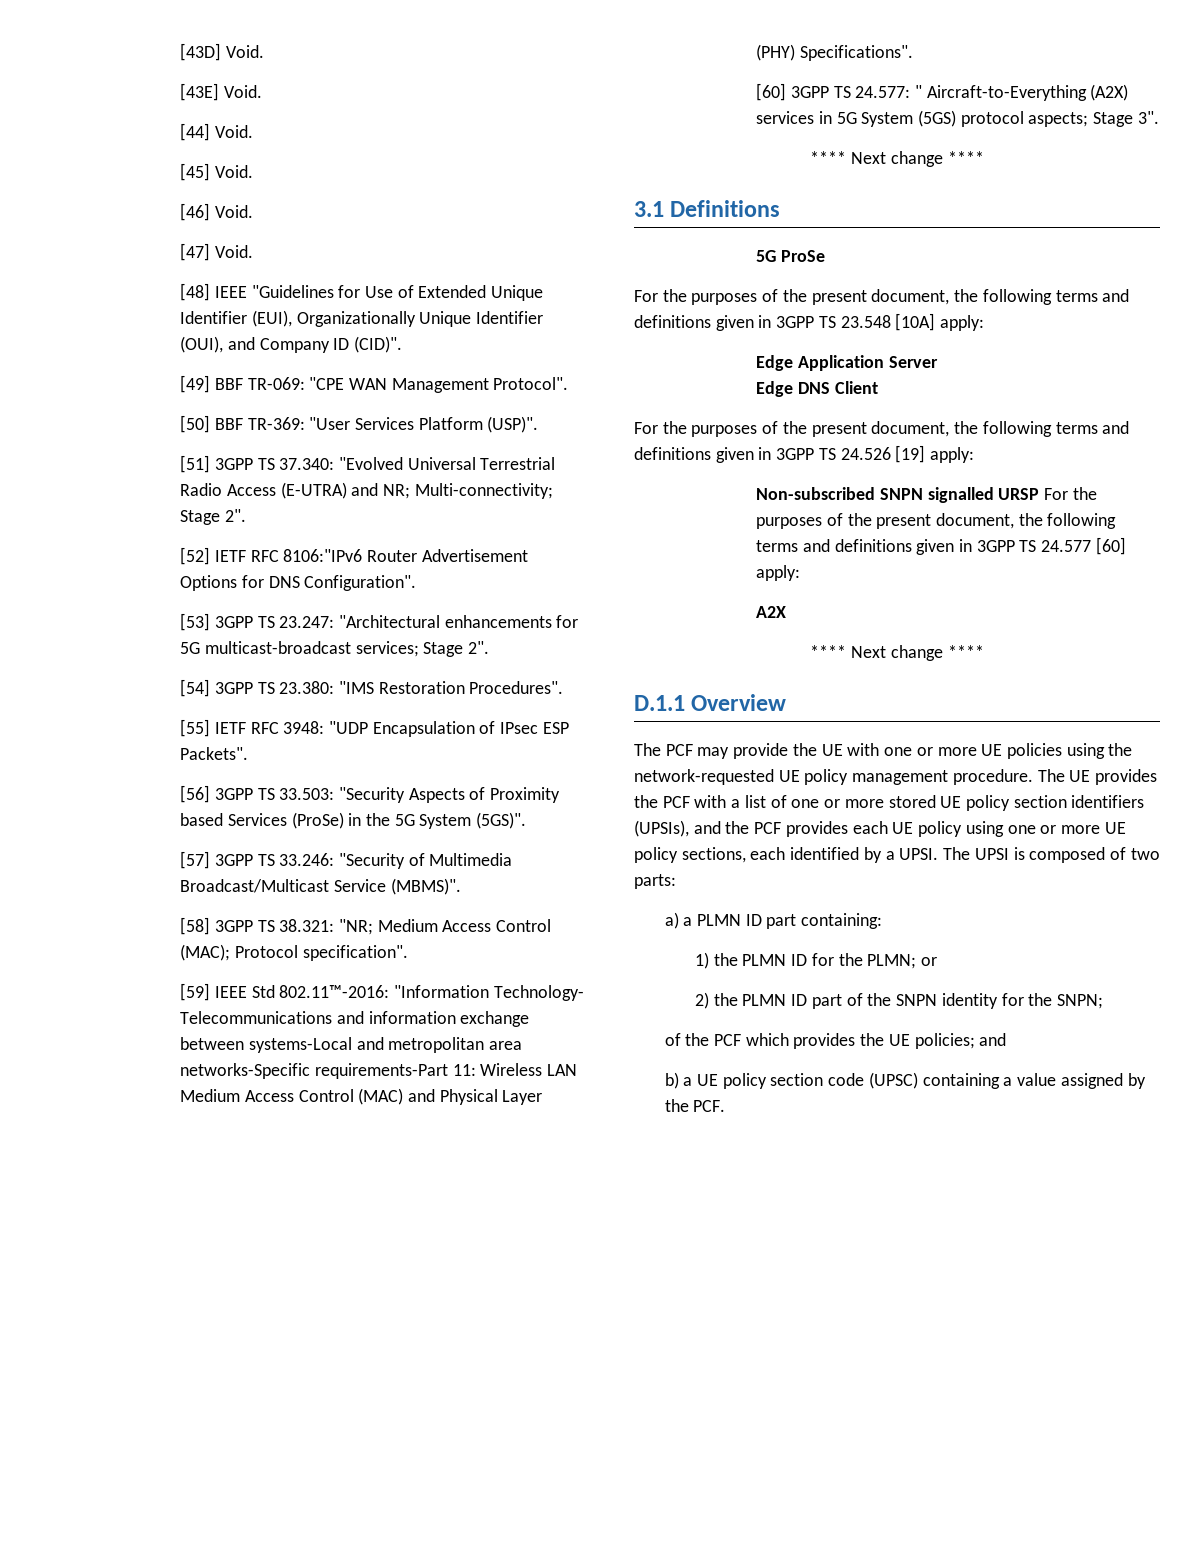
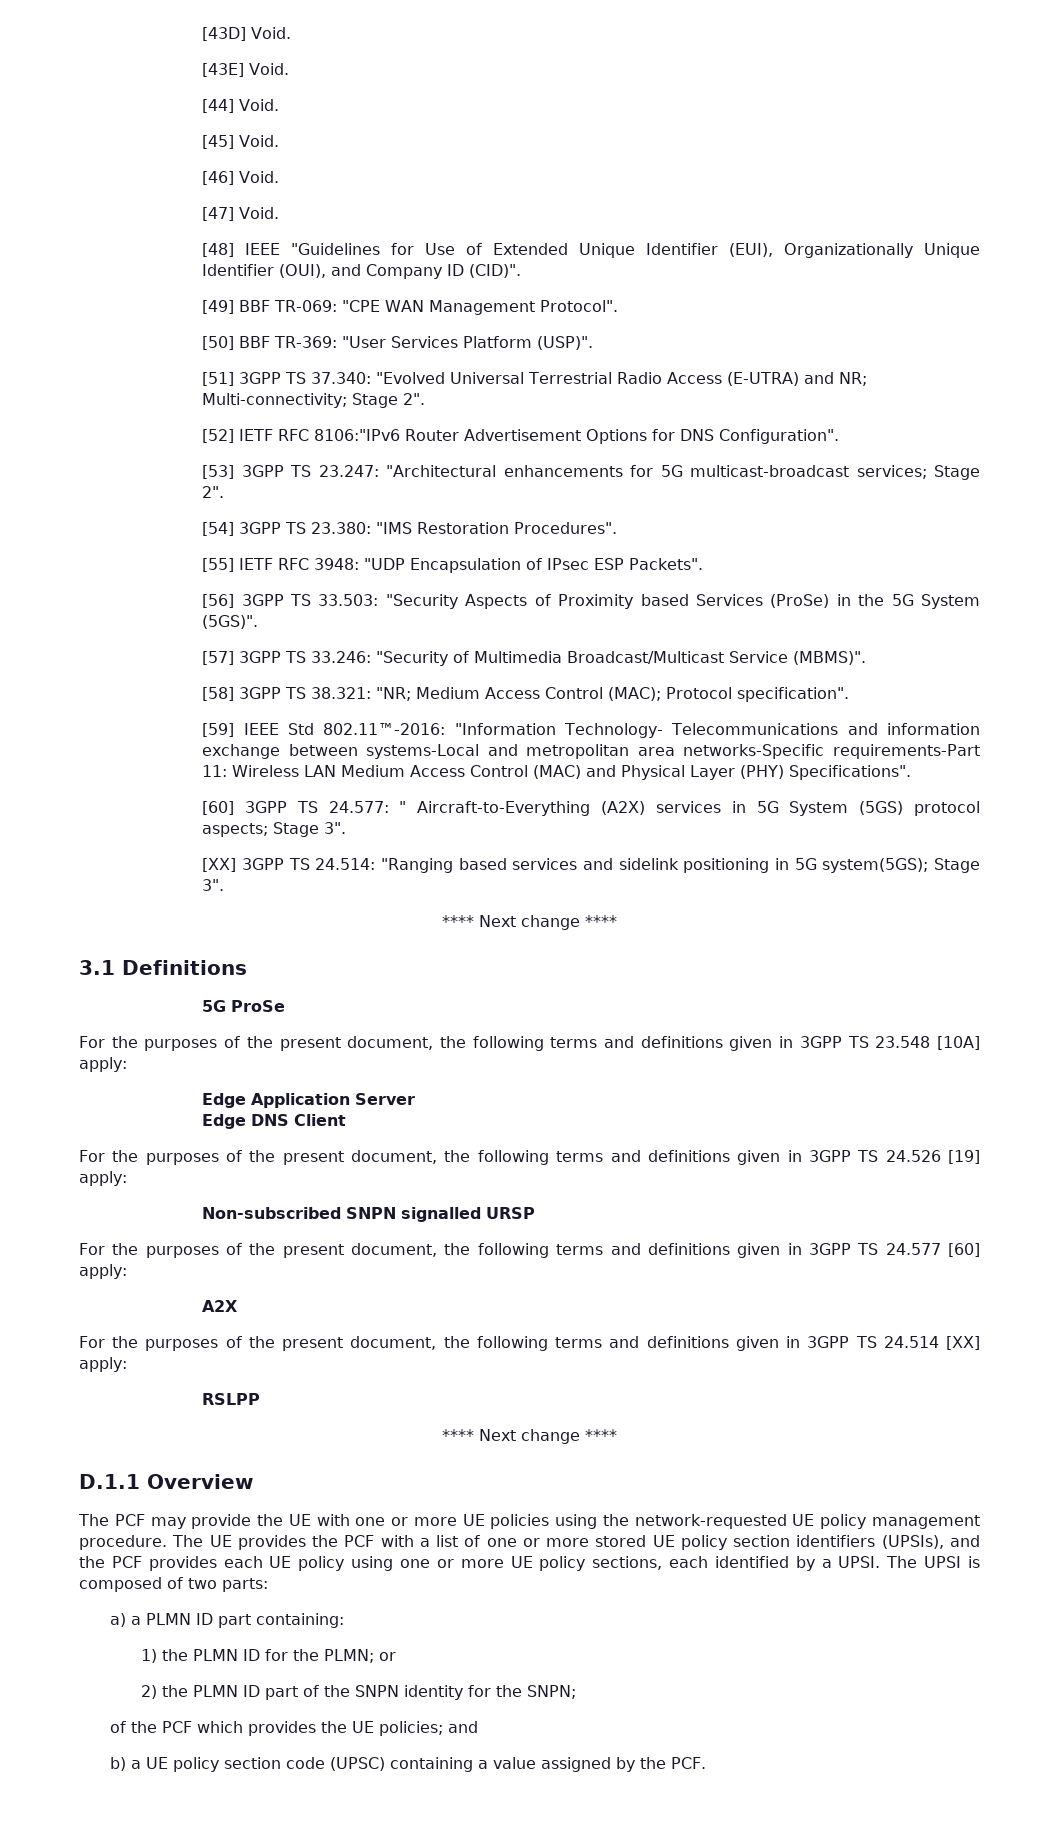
+ [XX] 3GPP TS 24.514: "Ranging based services and sidelink positioning in 5G system(5GS); Stage 3".
- Non-subscribed SNPN signalled URSP For the purposes of the present document, the following terms and definitions given in 3GPP TS 24.577 [60] apply:
+ Non-subscribed SNPN signalled URSP
+ For the purposes of the present document, the following terms and definitions given in 3GPP TS 24.577 [60] apply:
+ For the purposes of the present document, the following terms and definitions given in 3GPP TS 24.514 [XX] apply:
+ RSLPP

